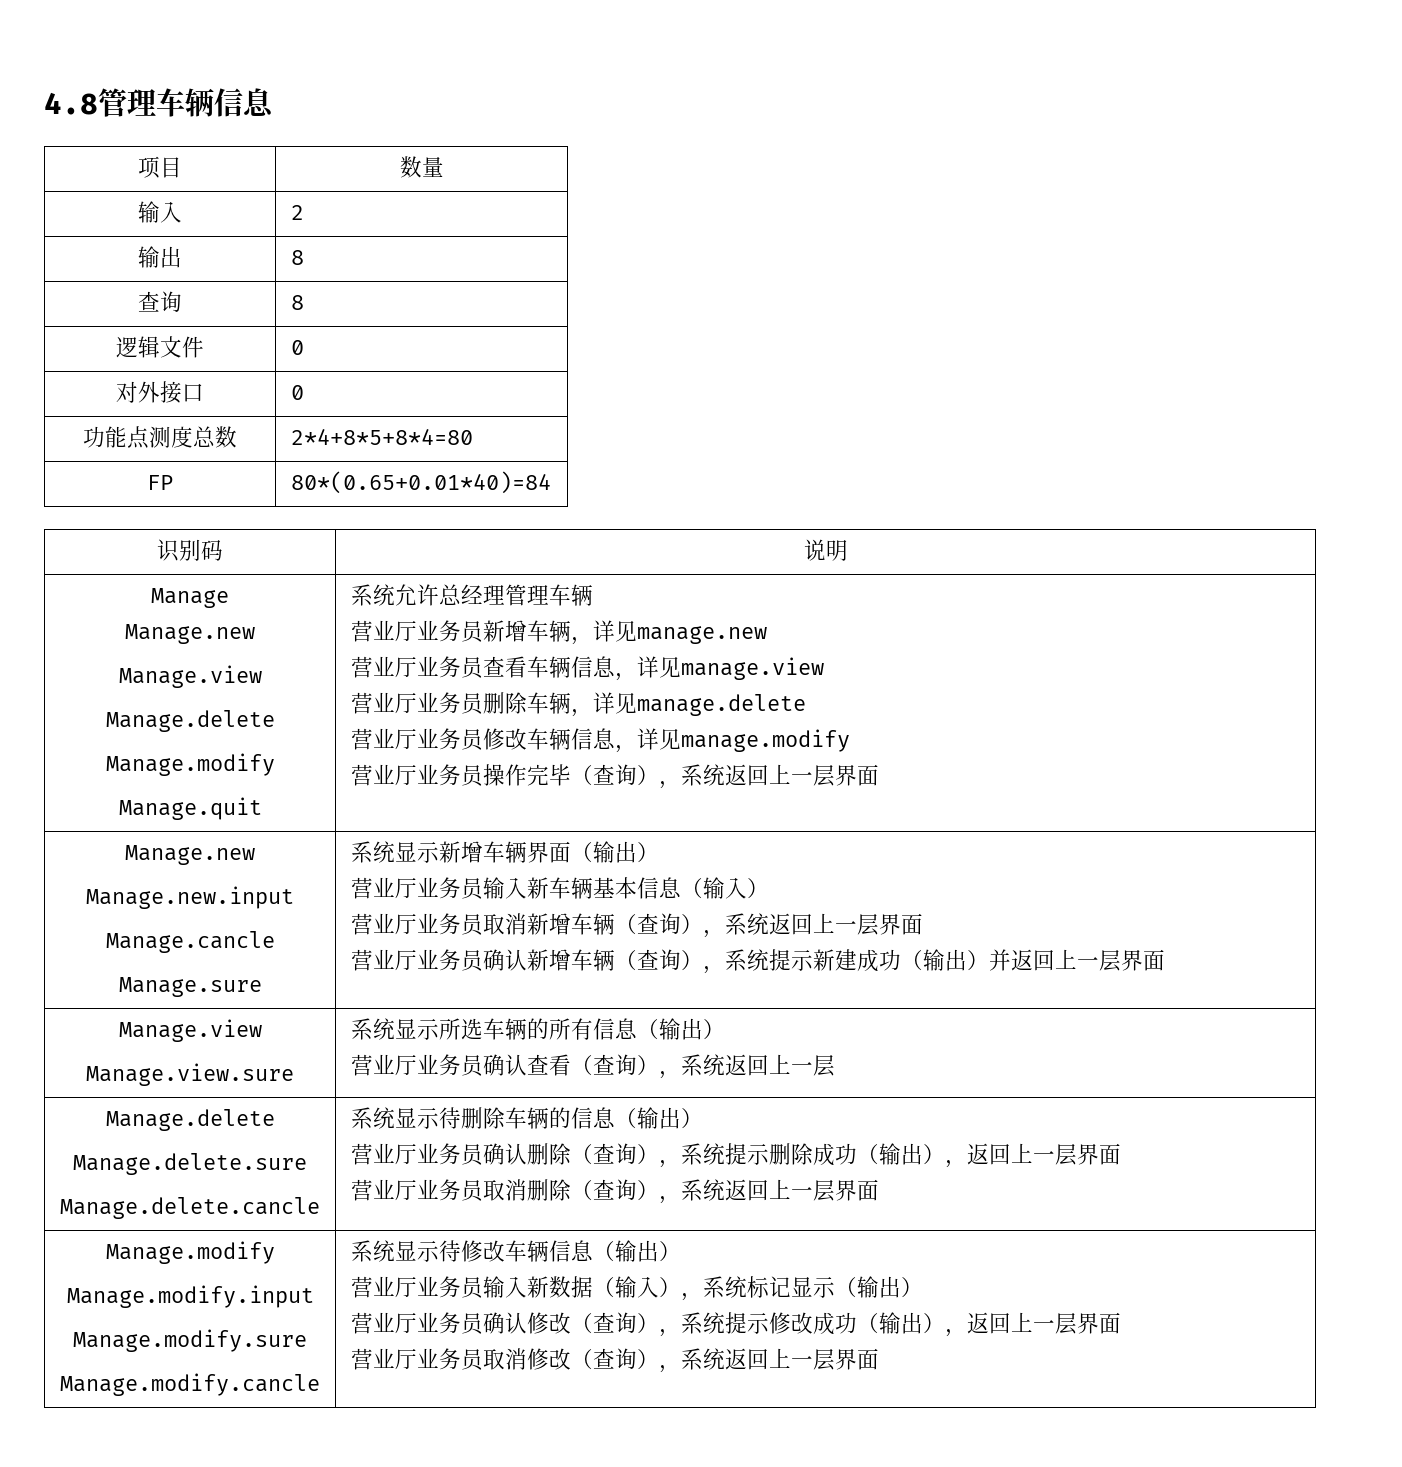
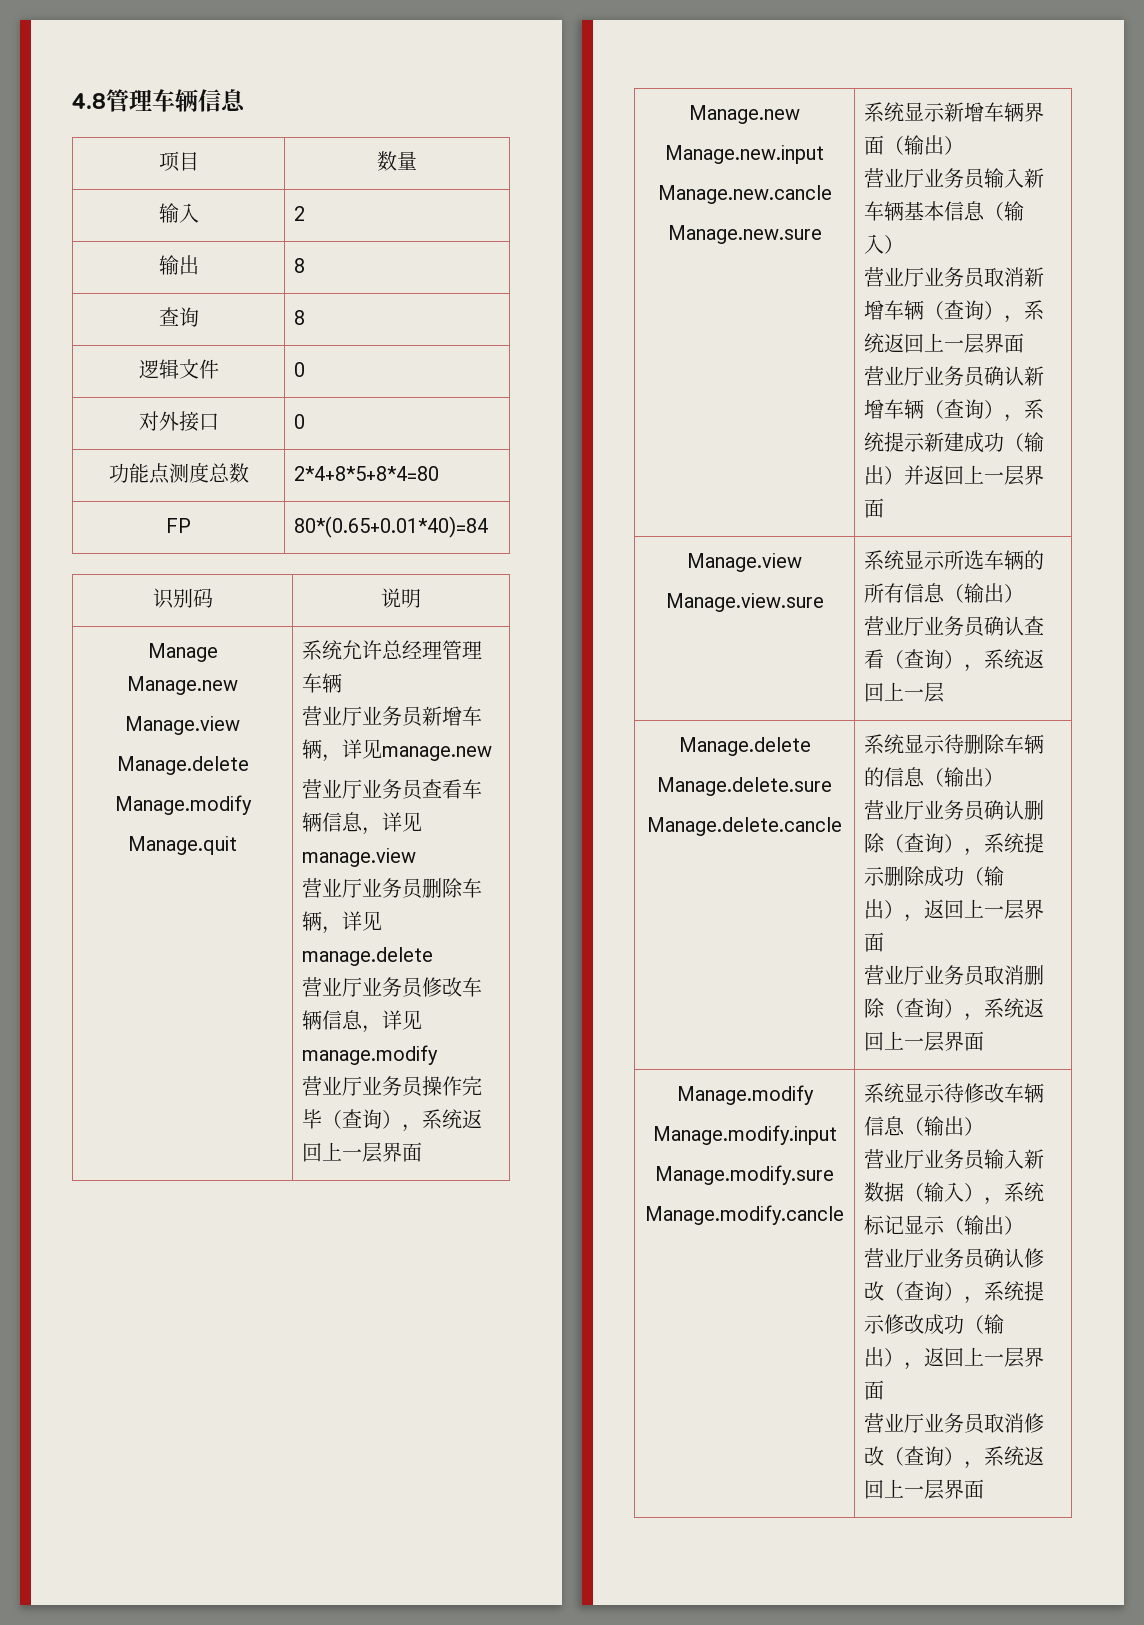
- Manage.cancle
- Manage.sure
+ Manage.new.cancle
+ Manage.new.sure

